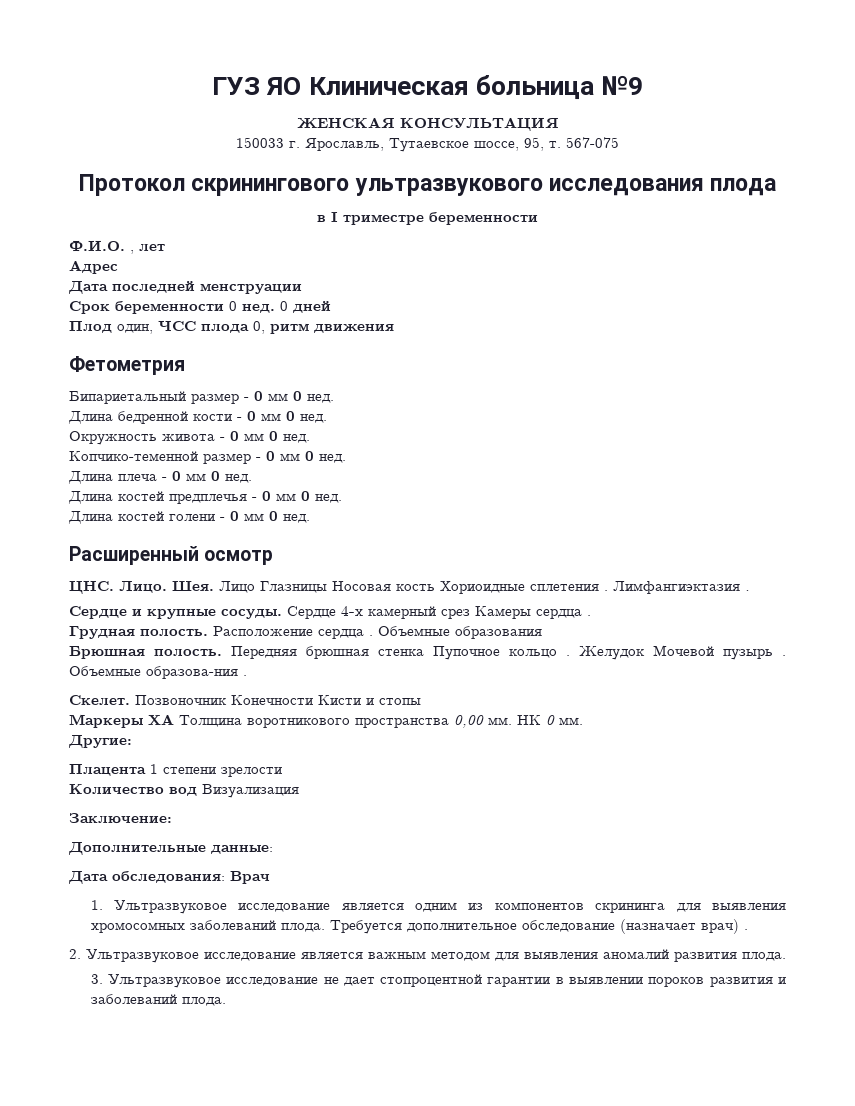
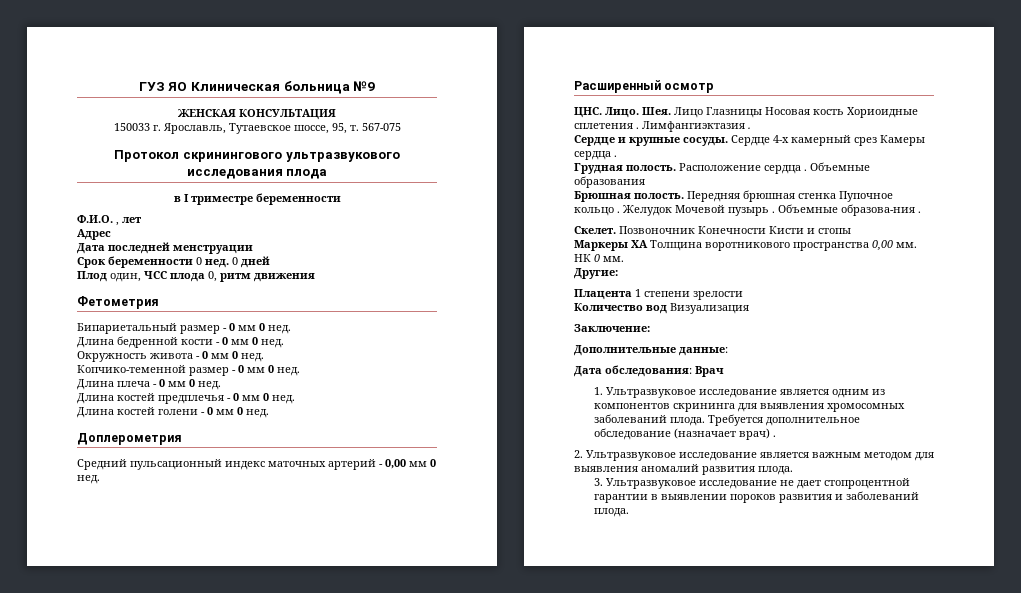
+ Доплерометрия
+ Средний пульсационный индекс маточных артерий - 0,00 мм 0 нед.

